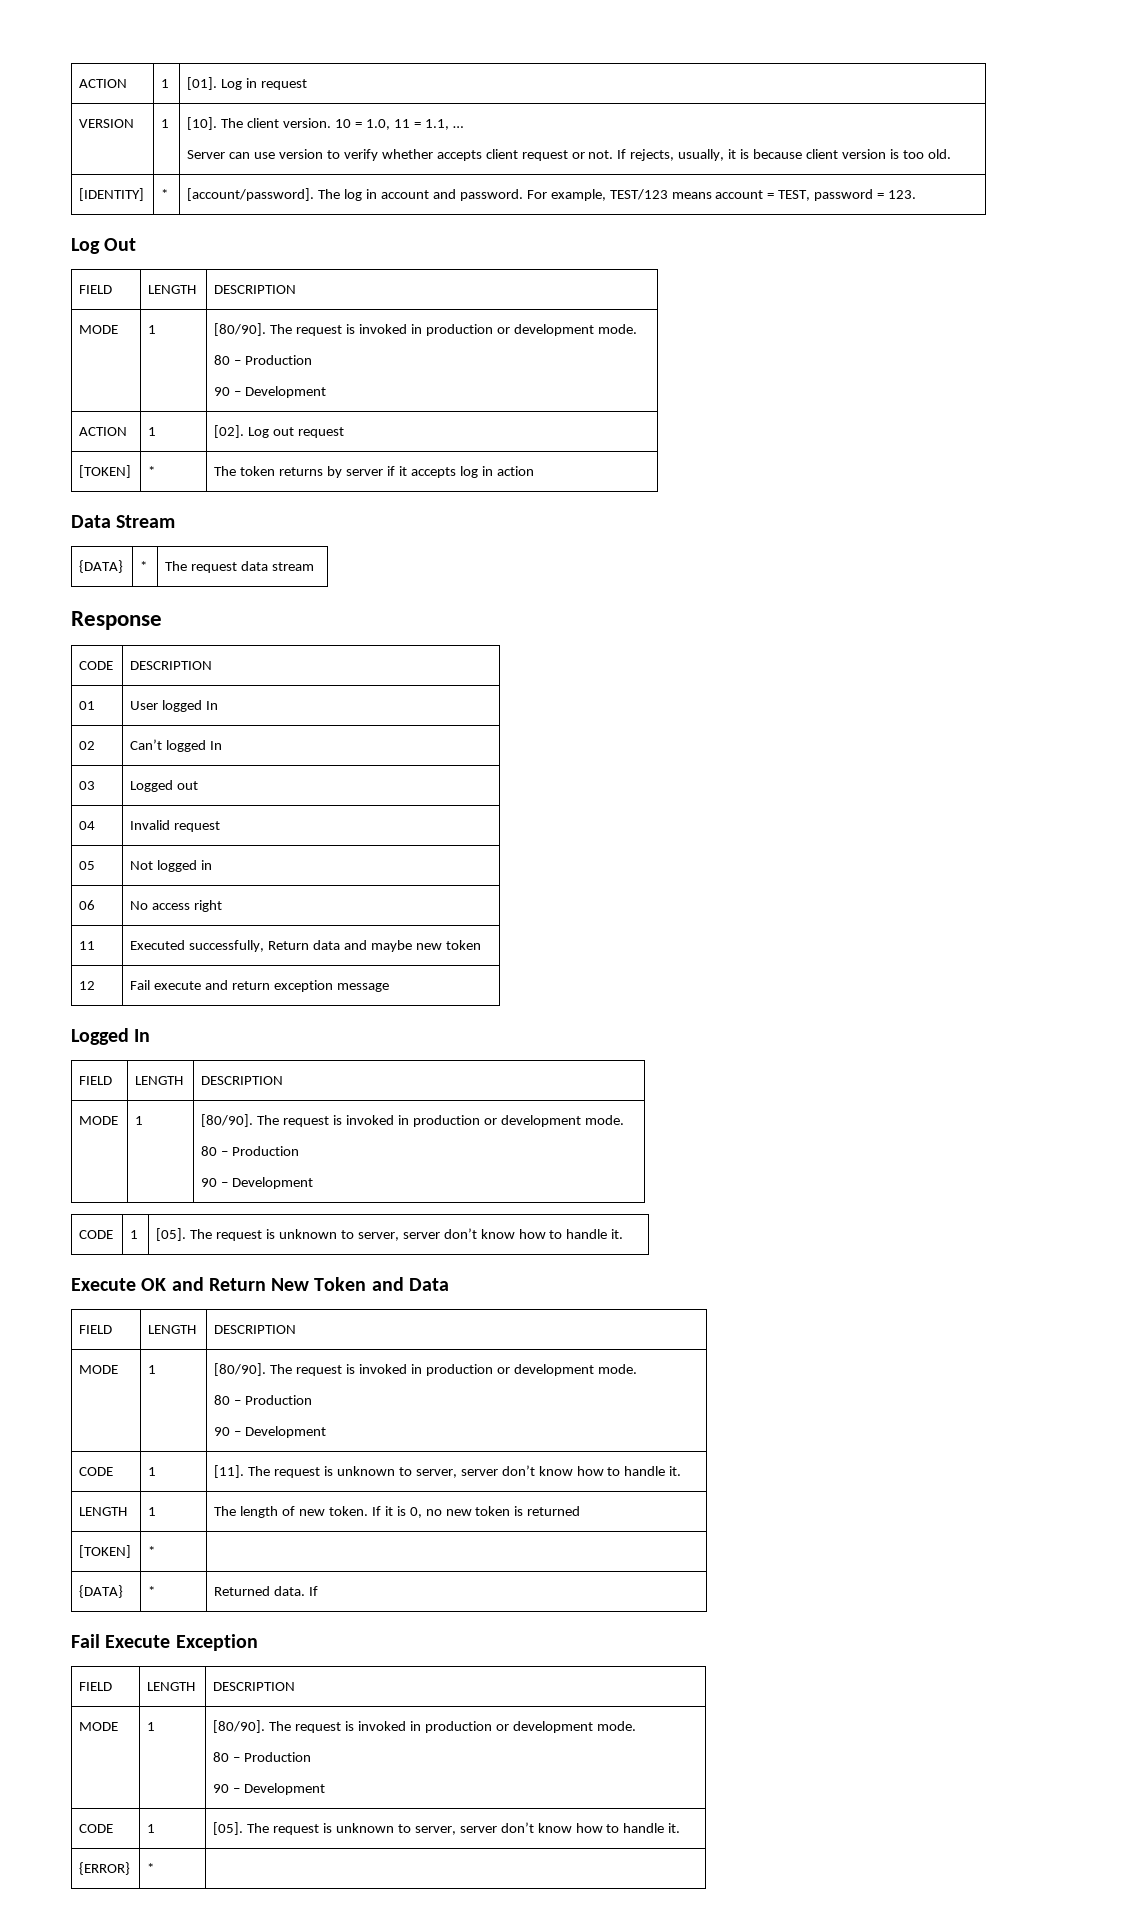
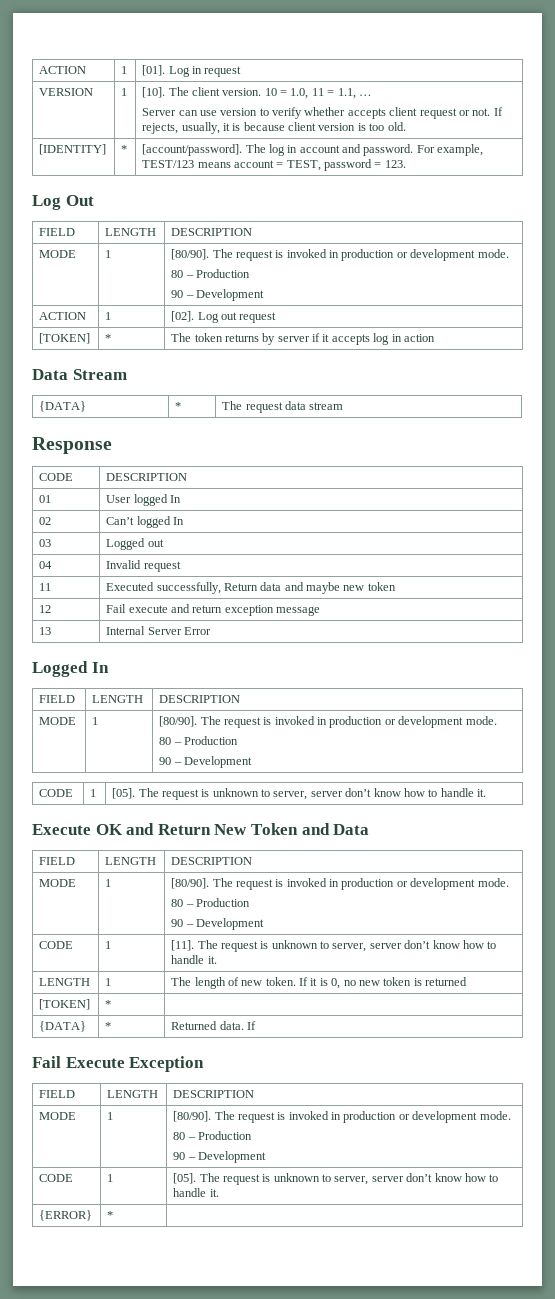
- 05 | Not logged in
- 06 | No access right
+ 13 | Internal Server Error

